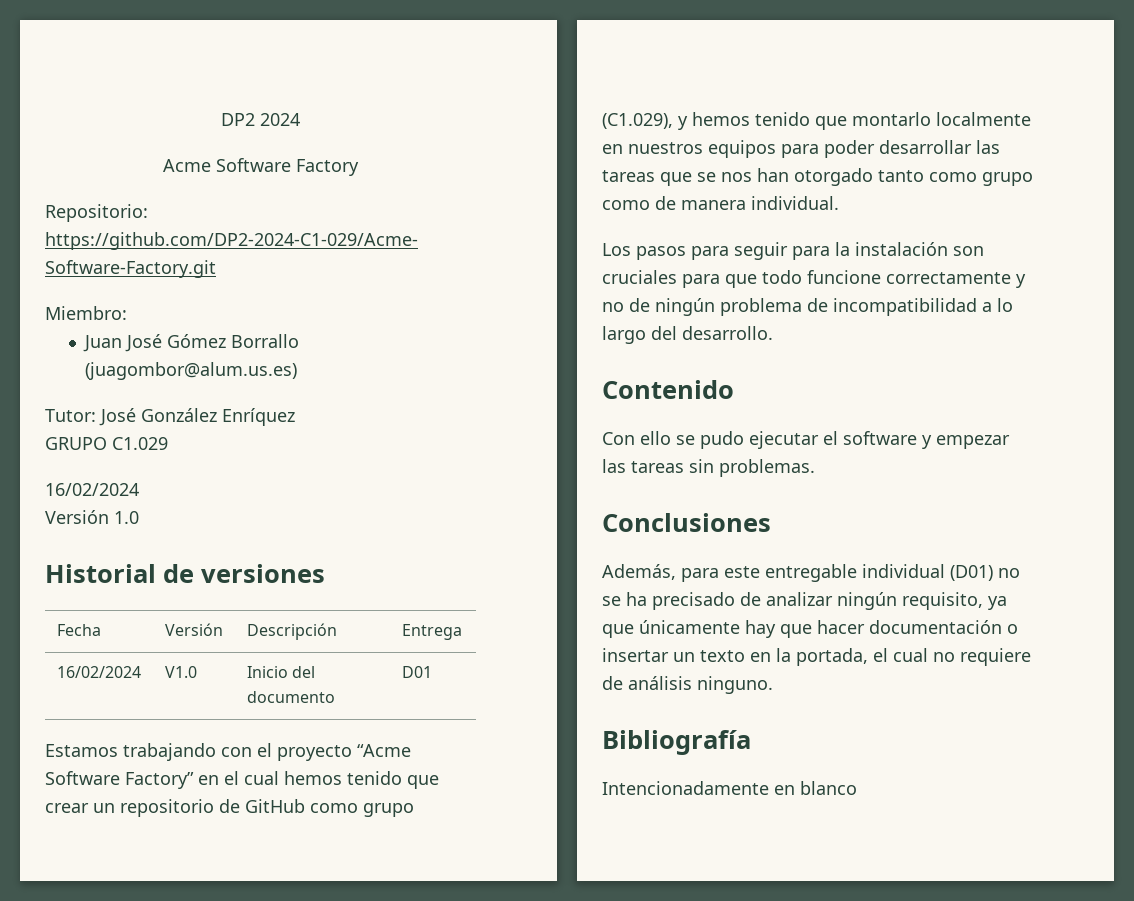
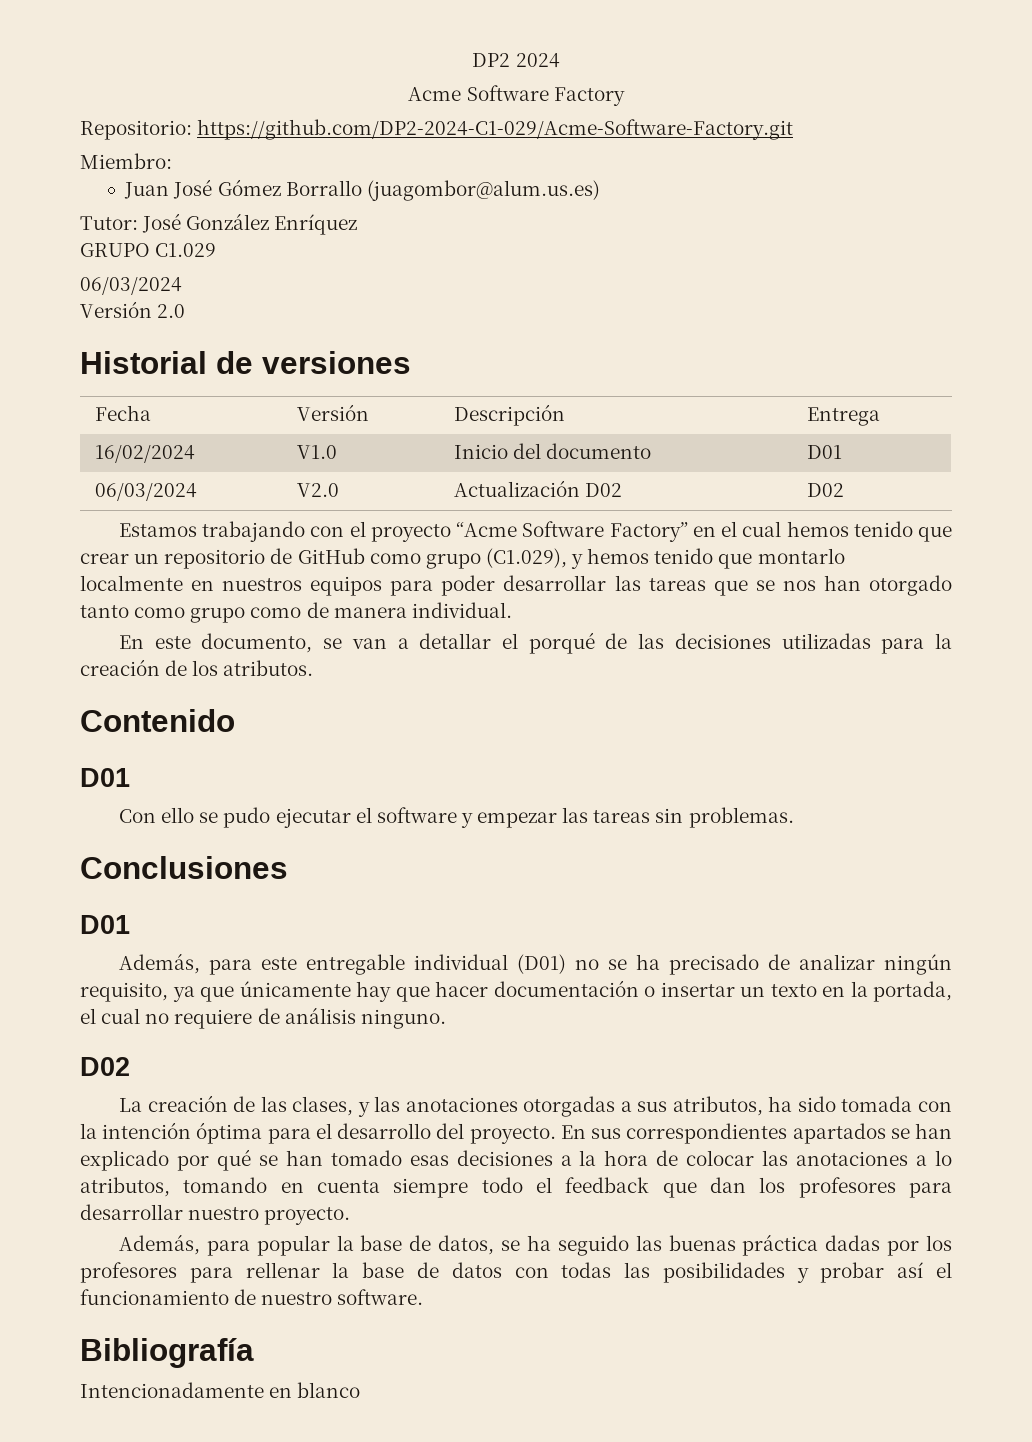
  GRUPO C1.029
- 16/02/2024
- Versión 1.0
+ 06/03/2024
+ Versión 2.0
+ 06/03/2024 | V2.0 | Actualización D02 | D02
- Los pasos para seguir para la instalación son cruciales para que todo funcione correctamente y no de ningún problema de incompatibilidad a lo largo del desarrollo.
+ En este documento, se van a detallar el porqué de las decisiones utilizadas para la creación de los atributos.
  Contenido
+ D01
  Conclusiones
+ D01
  Además, para este entregable individual (D01) no se ha precisado de analizar ningún requisito, ya que únicamente hay que hacer documentación o insertar un texto en la portada, el cual no requiere de análisis ninguno.
+ D02
+ La creación de las clases, y las anotaciones otorgadas a sus atributos, ha sido tomada con la intención óptima para el desarrollo del proyecto. En sus correspondientes apartados se han explicado por qué se han tomado esas decisiones a la hora de colocar las anotaciones a lo atributos, tomando en cuenta siempre todo el feedback que dan los profesores para desarrollar nuestro proyecto.
+ Además, para popular la base de datos, se ha seguido las buenas práctica dadas por los profesores para rellenar la base de datos con todas las posibilidades y probar así el funcionamiento de nuestro software.

